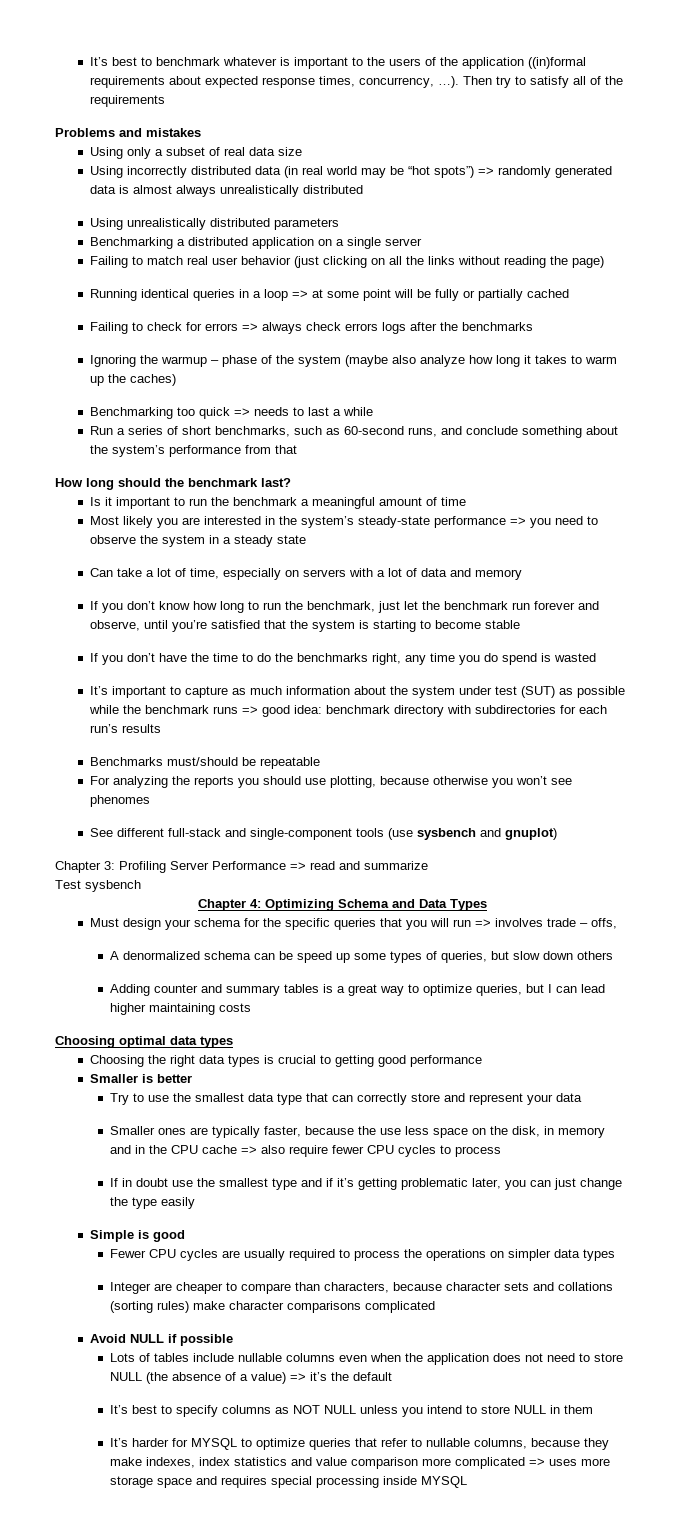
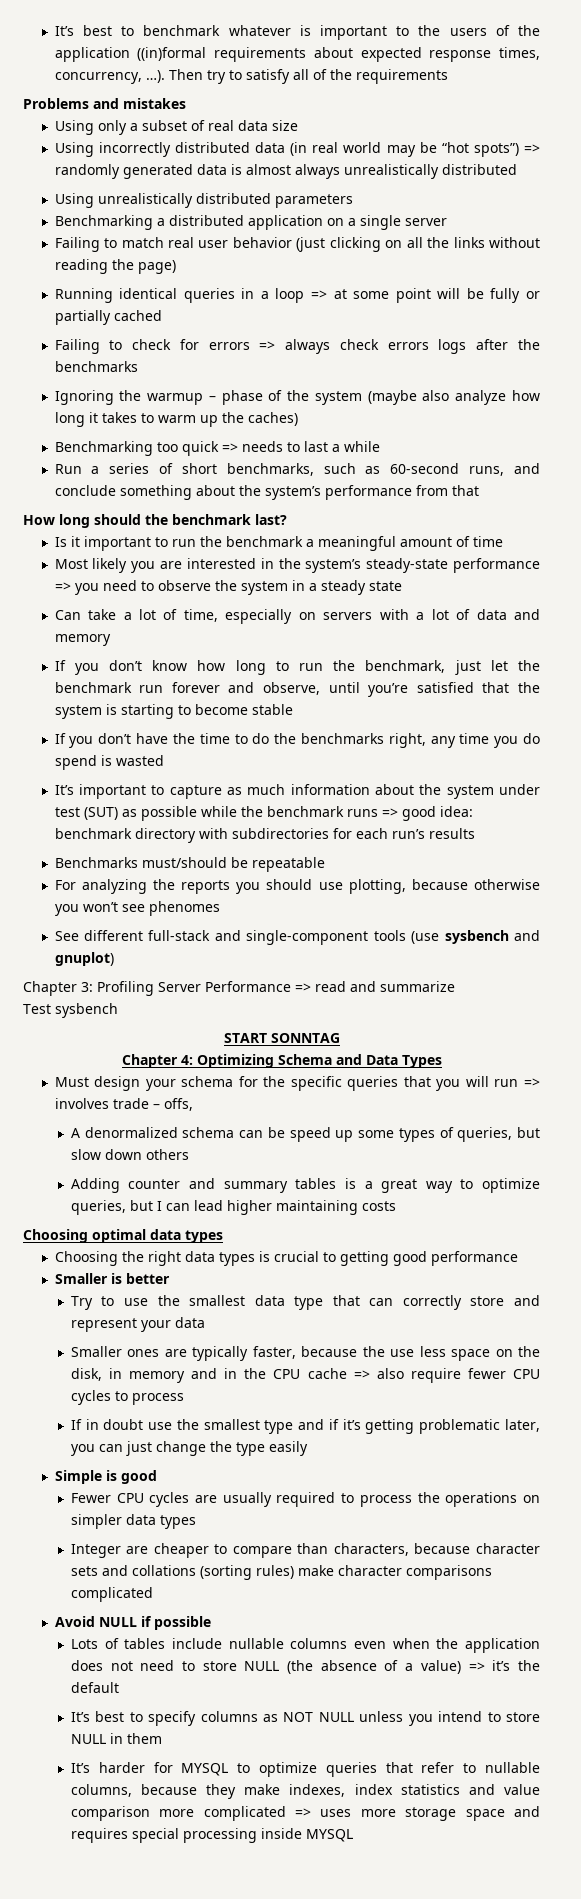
+ START SONNTAG

